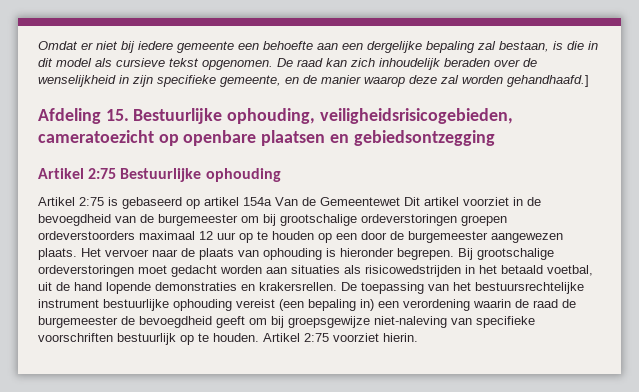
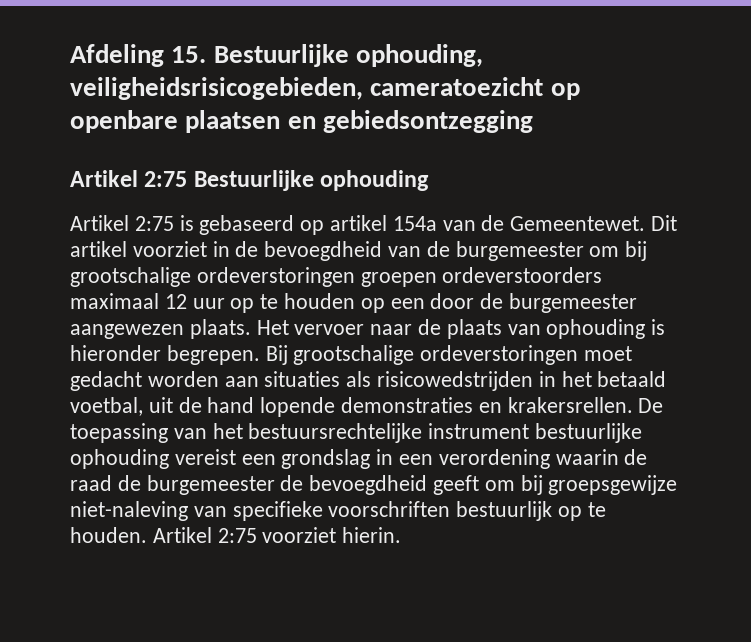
- Omdat er niet bij iedere gemeente een behoefte aan een dergelijke bepaling zal bestaan, is die in dit model als cursieve tekst opgenomen. De raad kan zich inhoudelijk beraden over de wenselijkheid in zijn specifieke gemeente, en de manier waarop deze zal worden gehandhaafd.]
- Artikel 2:75 is gebaseerd op artikel 154a Van de Gemeentewet Dit artikel voorziet in de bevoegdheid van de burgemeester om bij grootschalige ordeverstoringen groepen ordeverstoorders maximaal 12 uur op te houden op een door de burgemeester aangewezen plaats.
+ Artikel 2:75 is gebaseerd op artikel 154a van de Gemeentewet. Dit artikel voorziet in de bevoegdheid van de burgemeester om bij grootschalige ordeverstoringen groepen ordeverstoorders maximaal 12 uur op te houden op een door de burgemeester aangewezen plaats.
- De toepassing van het bestuursrechtelijke instrument bestuurlijke ophouding vereist (een bepaling in) een verordening waarin de raad de burgemeester de bevoegdheid geeft om bij groepsgewijze niet-naleving van specifieke voorschriften bestuurlijk op te houden.
+ De toepassing van het bestuursrechtelijke instrument bestuurlijke ophouding vereist een grondslag in een verordening waarin de raad de burgemeester de bevoegdheid geeft om bij groepsgewijze niet-naleving van specifieke voorschriften bestuurlijk op te houden.

